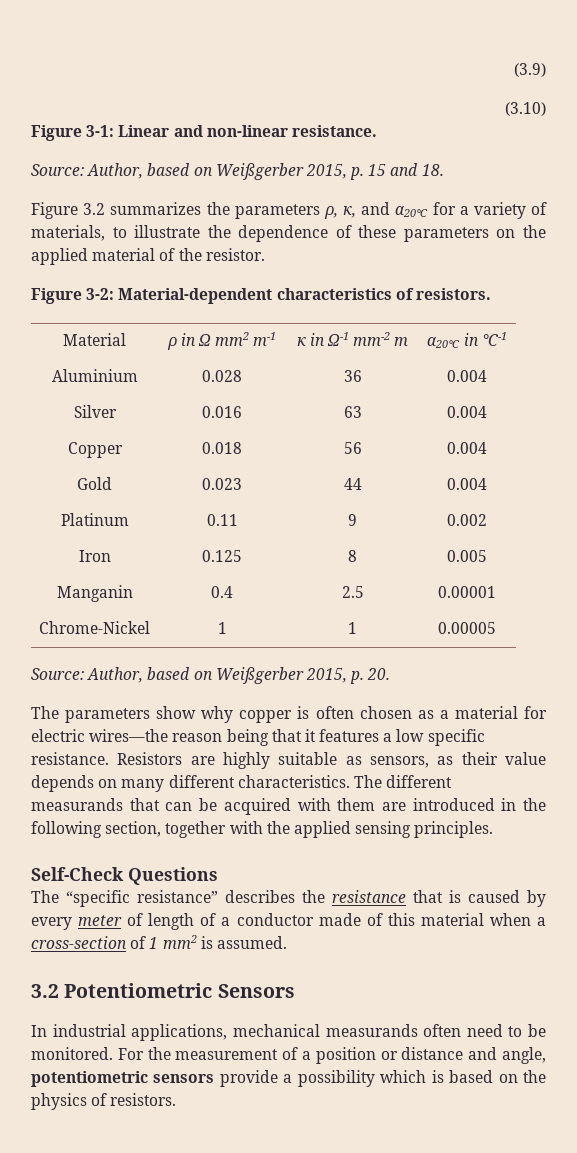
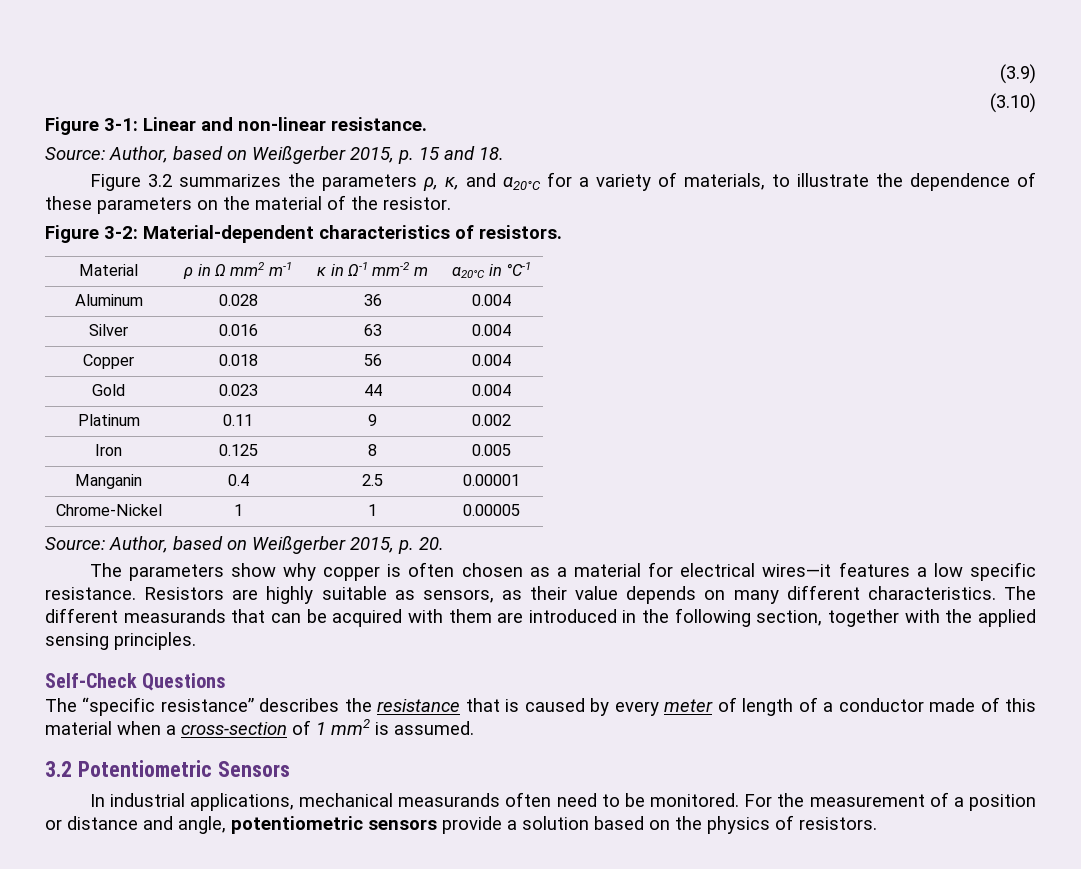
- Figure 3.2 summarizes the parameters ρ, κ, and α20°C for a variety of materials, to illustrate the dependence of these parameters on the applied material of the resistor.
+ Figure 3.2 summarizes the parameters ρ, κ, and α20°C for a variety of materials, to illustrate the dependence of these parameters on the material of the resistor.
- Aluminium | 0.028 | 36 | 0.004
+ Aluminum | 0.028 | 36 | 0.004
- The parameters show why copper is often chosen as a material for electric wires—the reason being that it features a low specific resistance.
+ The parameters show why copper is often chosen as a material for electrical wires—it features a low specific resistance.
- For the measurement of a position or distance and angle, potentiometric sensors provide a possibility which is based on the physics of resistors.
+ For the measurement of a position or distance and angle, potentiometric sensors provide a solution based on the physics of resistors.

